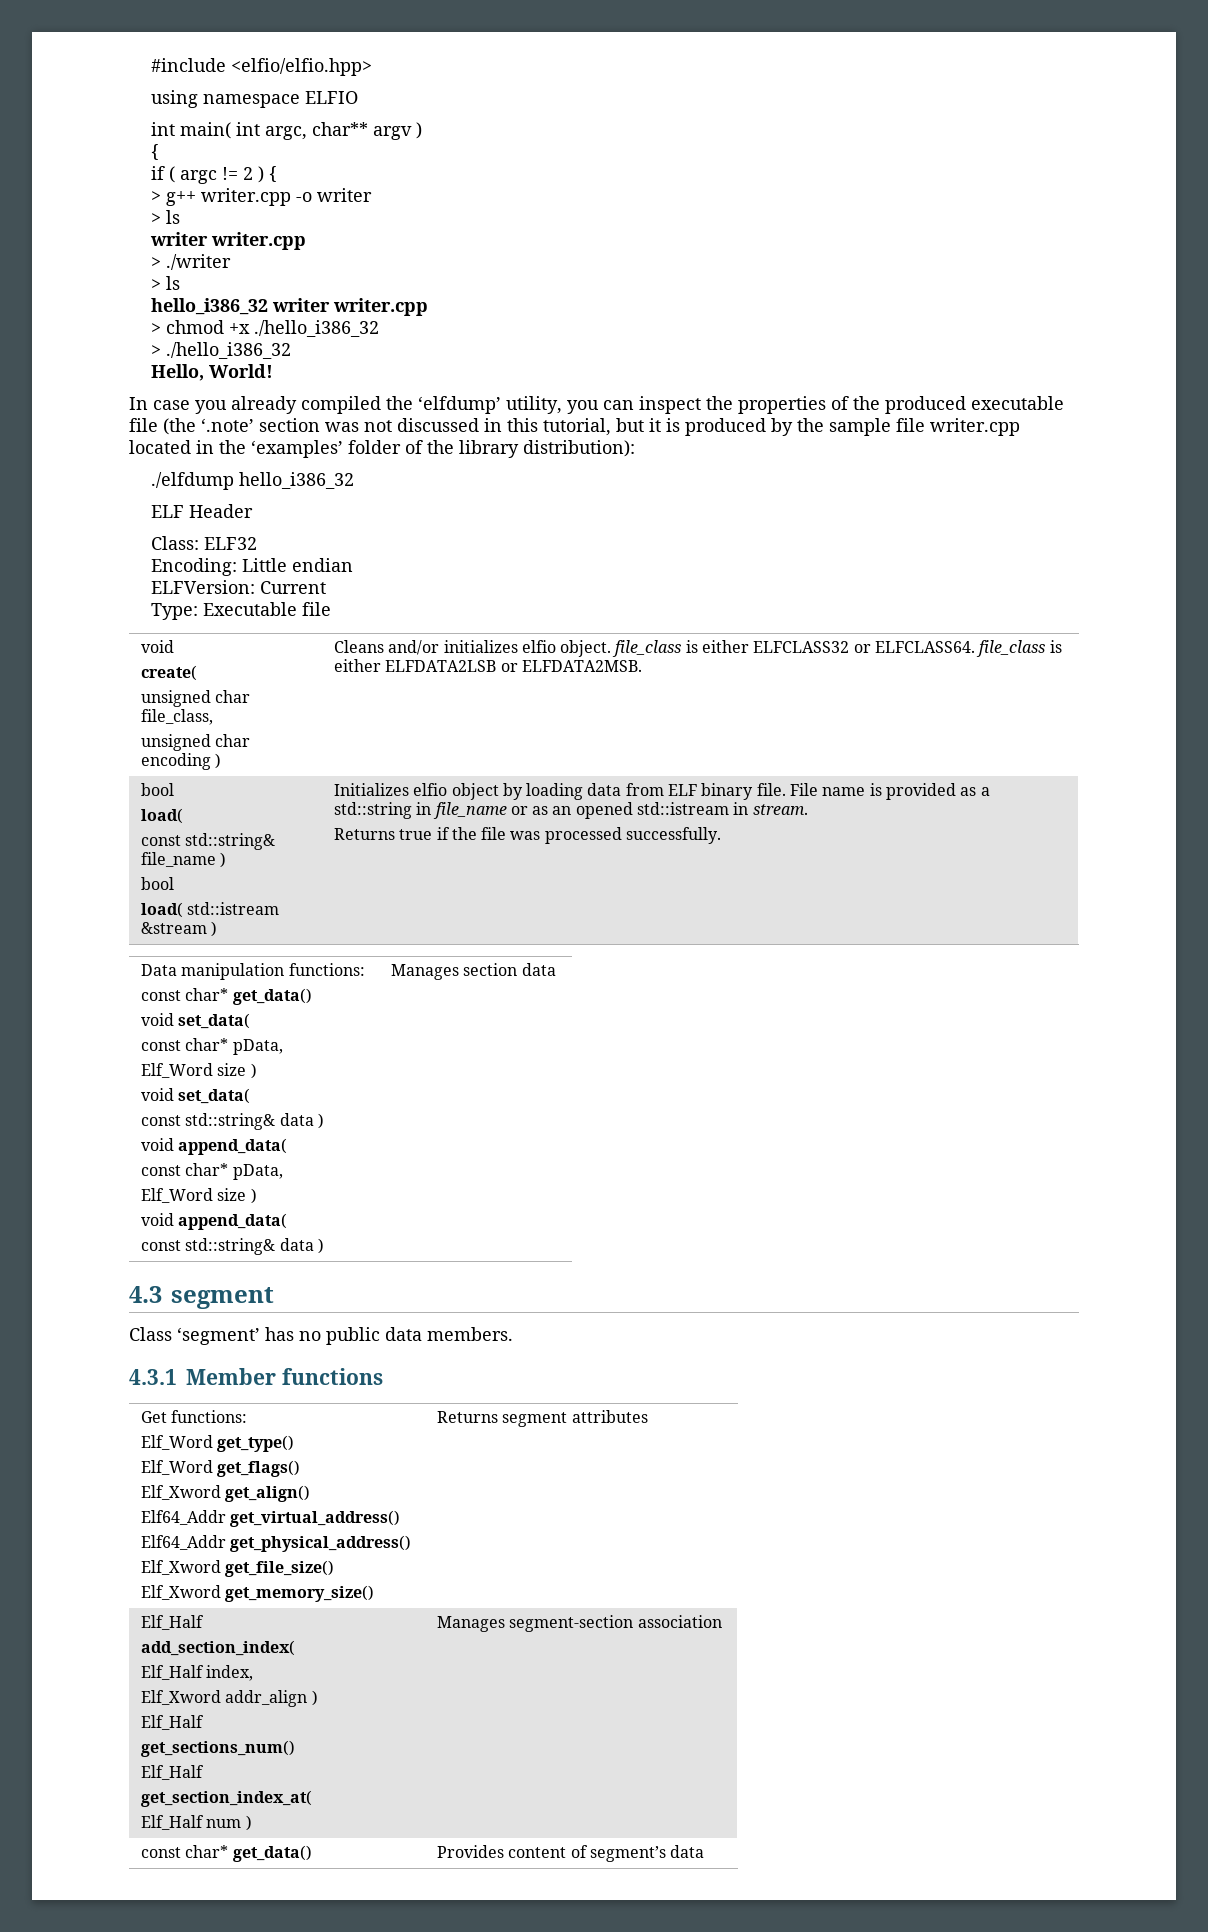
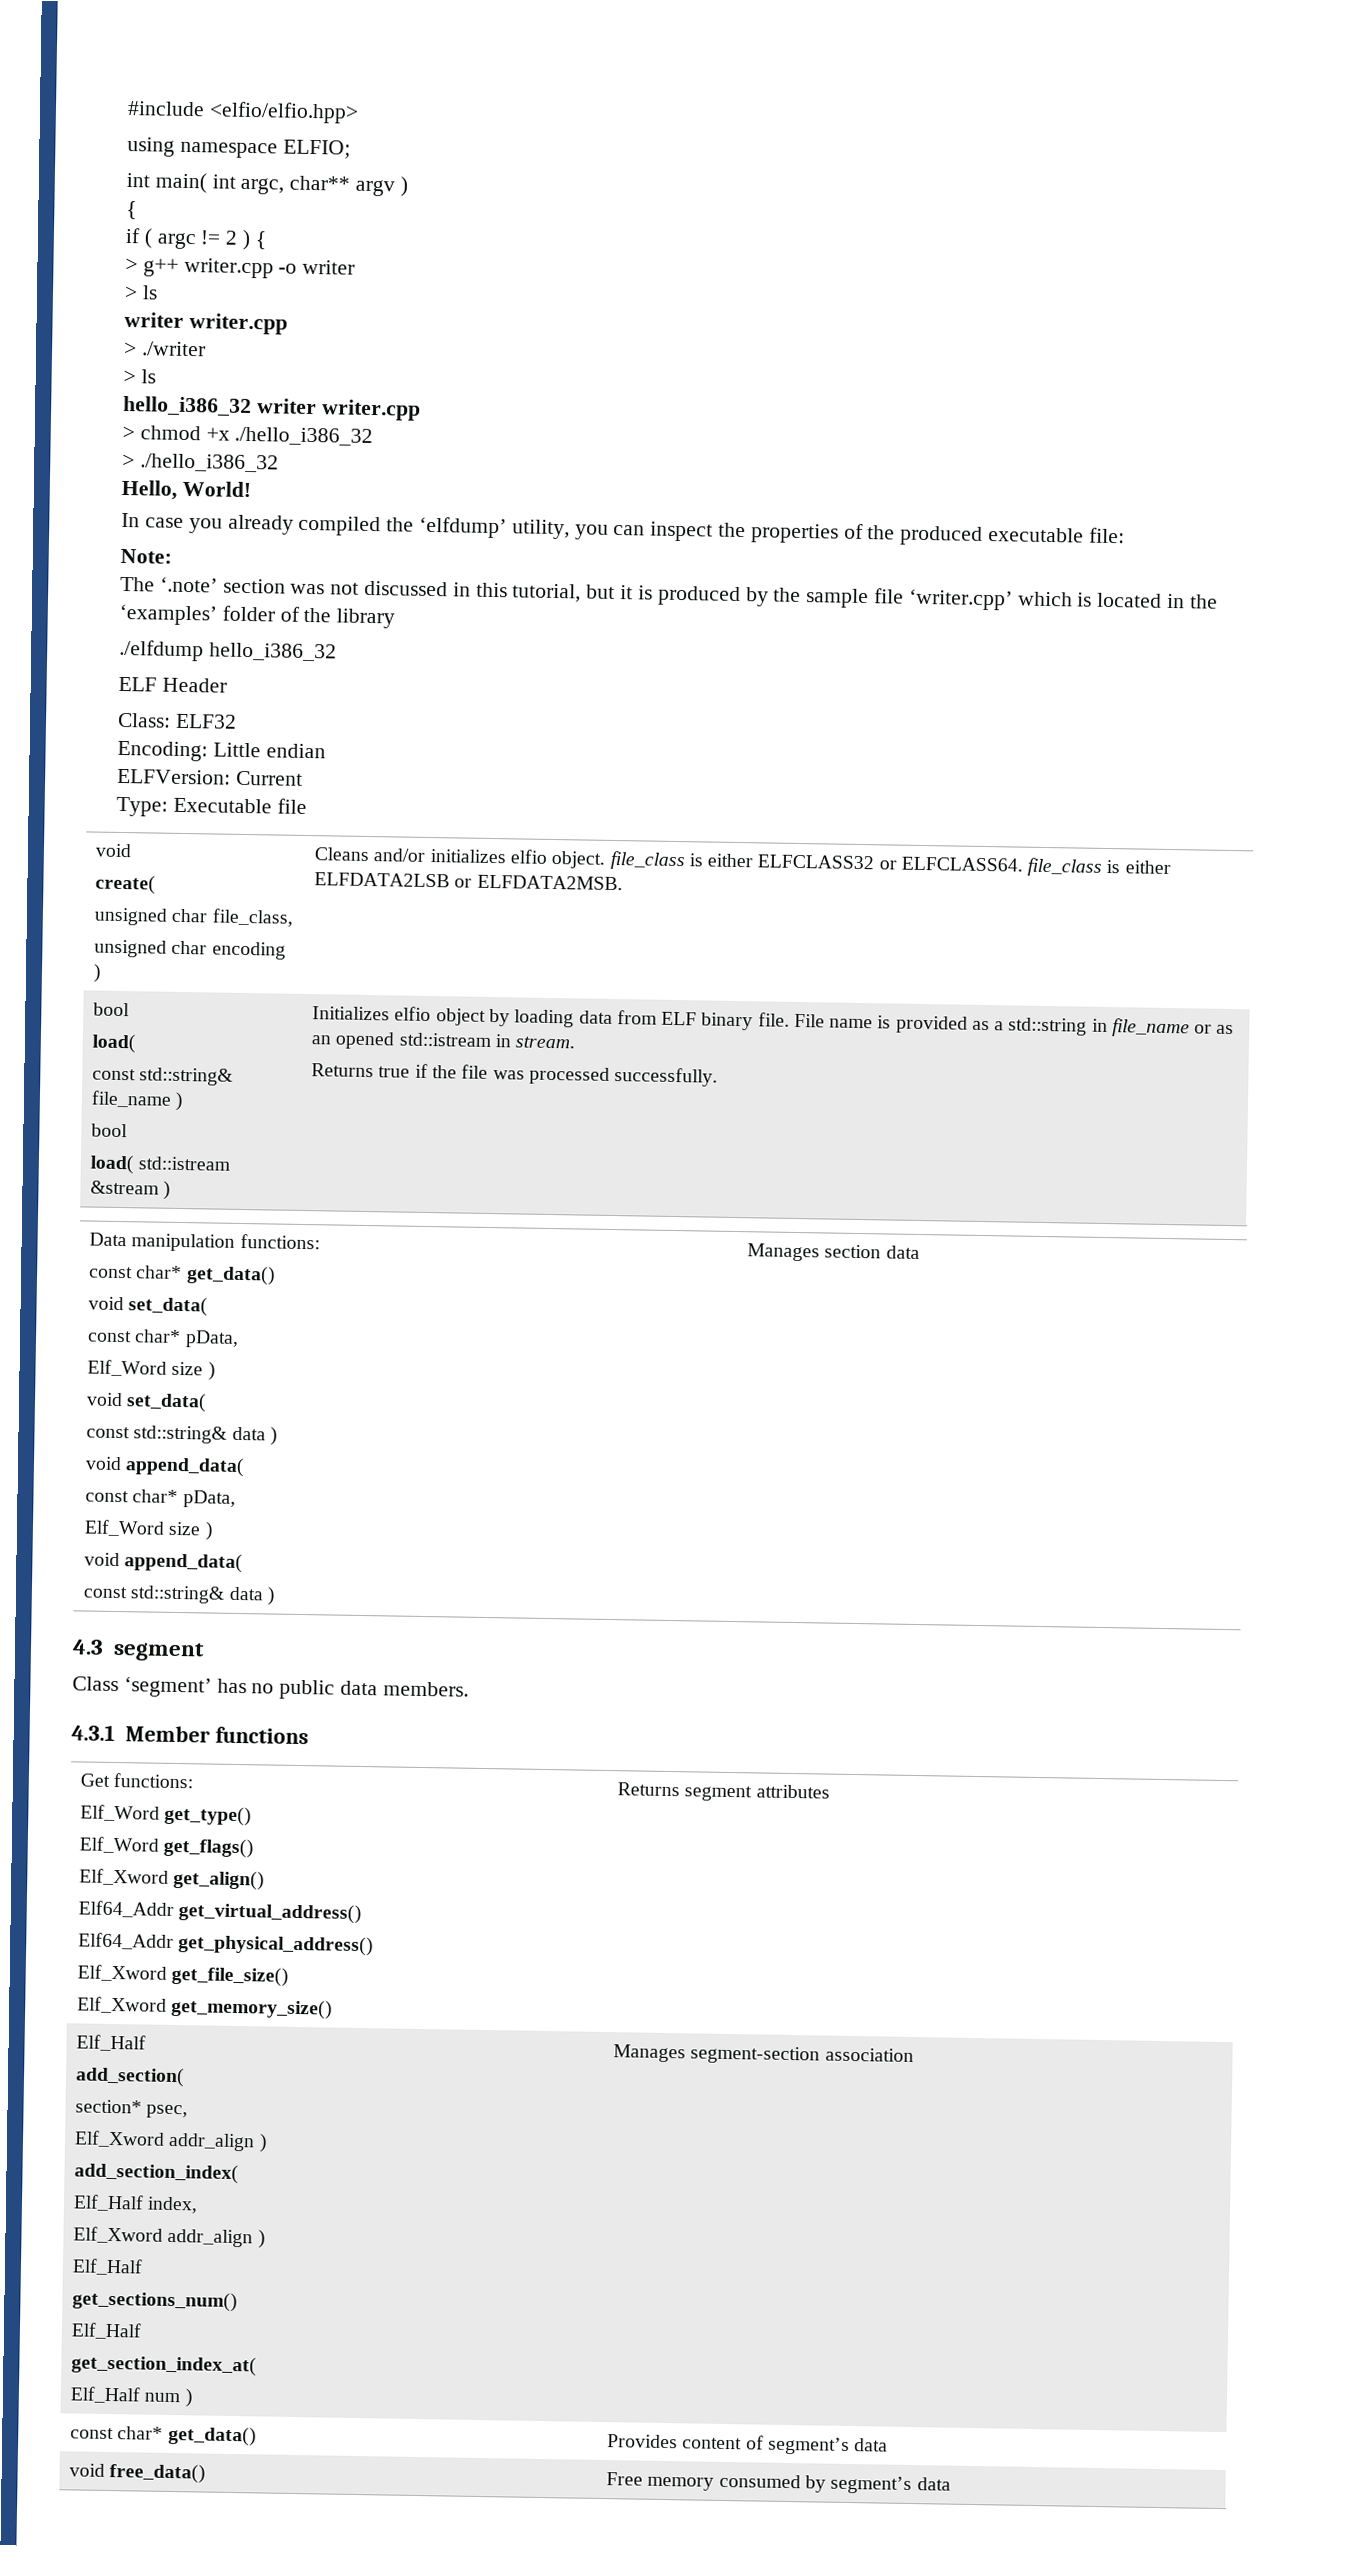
- using namespace ELFIO
+ using namespace ELFIO;
- In case you already compiled the ‘elfdump’ utility, you can inspect the properties of the produced executable file (the ‘.note’ section was not discussed in this tutorial, but it is produced by the sample file writer.cpp located in the ‘examples’ folder of the library distribution):
+ In case you already compiled the ‘elfdump’ utility, you can inspect the properties of the produced executable file:
+ Note:
+ The ‘.note’ section was not discussed in this tutorial, but it is produced by the sample file ‘writer.cpp’ which is located in the ‘examples’ folder of the library
  Get functions:
  Elf_Word get_type()
  Elf_Word get_flags()
  Elf_Xword get_align()
  Elf64_Addr get_virtual_address()
  Elf64_Addr get_physical_address()
  Elf_Xword get_file_size()
  Elf_Xword get_memory_size() | Returns segment attributes
  Elf_Half
+ add_section(
+ section* psec,
+ Elf_Xword addr_align )
+ void free_data() | Free memory consumed by segment’s data

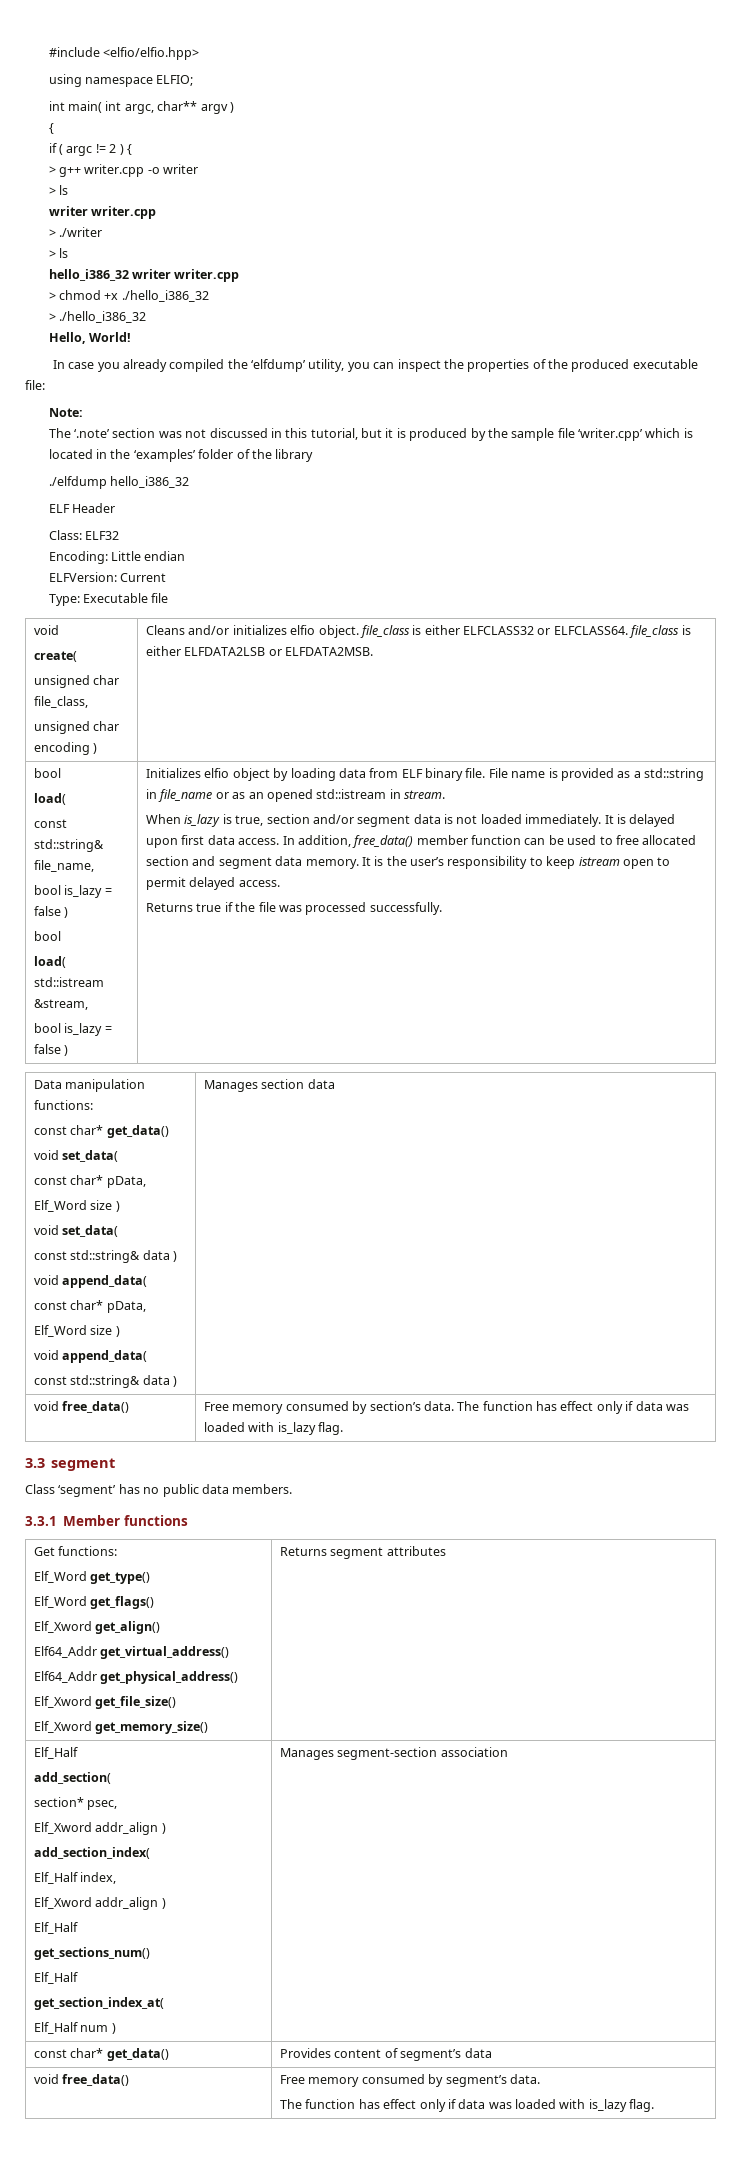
- const std::string& file_name )
+ const std::string& file_name,
+ bool is_lazy = false )
- load( std::istream &stream )
+ load( std::istream &stream,
+ bool is_lazy = false )
+ When is_lazy is true, section and/or segment data is not loaded immediately. It is delayed upon first data access. In addition, free_data() member function can be used to free allocated section and segment data memory. It is the user’s responsibility to keep istream open to permit delayed access.
- 4.3 segment
+ void free_data() | Free memory consumed by section’s data. The function has effect only if data was loaded with is_lazy flag.
+ 3.3 segment
- 4.3.1 Member functions
+ 3.3.1 Member functions
- void free_data() | Free memory consumed by segment’s data
+ void free_data() | Free memory consumed by segment’s data.
+ The function has effect only if data was loaded with is_lazy flag.

